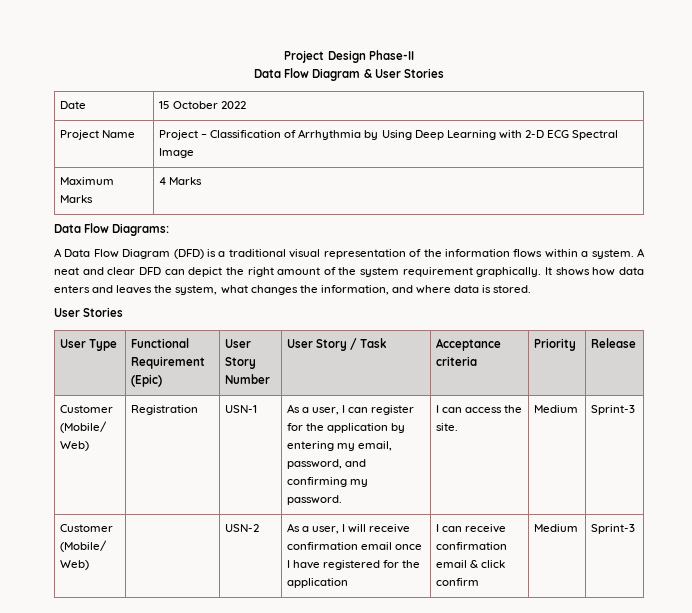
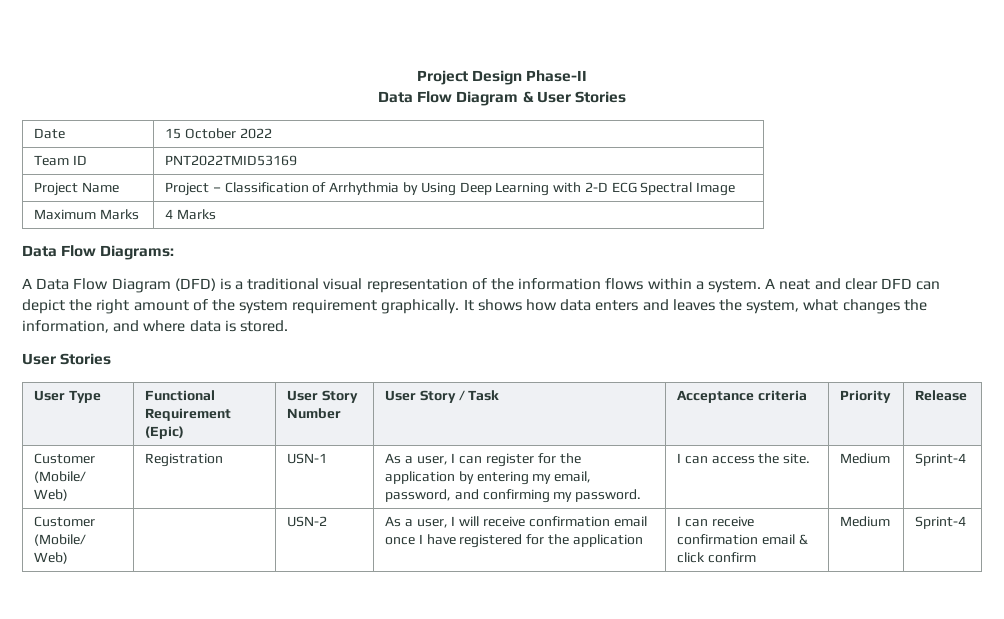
+ Team ID | PNT2022TMID53169
- Customer (Mobile/ Web) | Registration | USN-1 | As a user, I can register for the application by entering my email, password, and confirming my password. | I can access the site. | Medium | Sprint-3
+ Customer (Mobile/ Web) | Registration | USN-1 | As a user, I can register for the application by entering my email, password, and confirming my password. | I can access the site. | Medium | Sprint-4
- Customer (Mobile/ Web) | | USN-2 | As a user, I will receive confirmation email once I have registered for the application | I can receive confirmation email & click confirm | Medium | Sprint-3
+ Customer (Mobile/ Web) | | USN-2 | As a user, I will receive confirmation email once I have registered for the application | I can receive confirmation email & click confirm | Medium | Sprint-4

